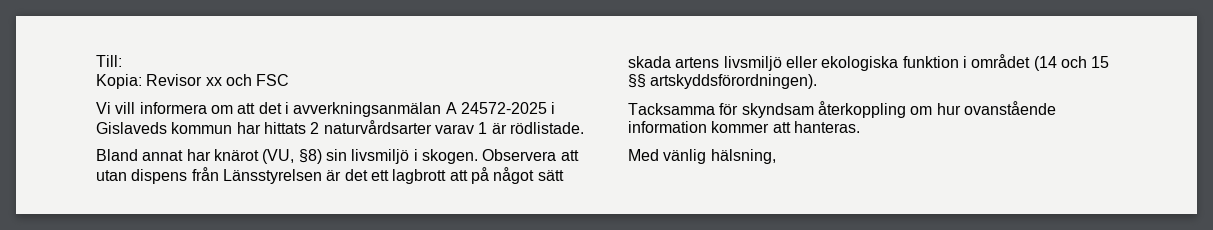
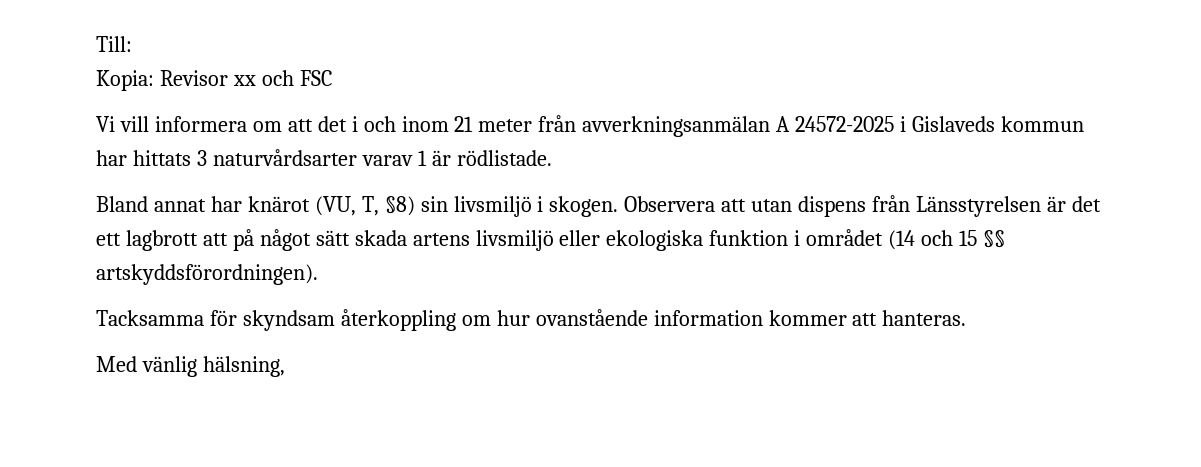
- Vi vill informera om att det i avverkningsanmälan A 24572-2025 i Gislaveds kommun har hittats 2 naturvårdsarter varav 1 är rödlistade.
+ Vi vill informera om att det i och inom 21 meter från avverkningsanmälan A 24572-2025 i Gislaveds kommun har hittats 3 naturvårdsarter varav 1 är rödlistade.
- Bland annat har knärot (VU, §8) sin livsmiljö i skogen.
+ Bland annat har knärot (VU, T, §8) sin livsmiljö i skogen.

